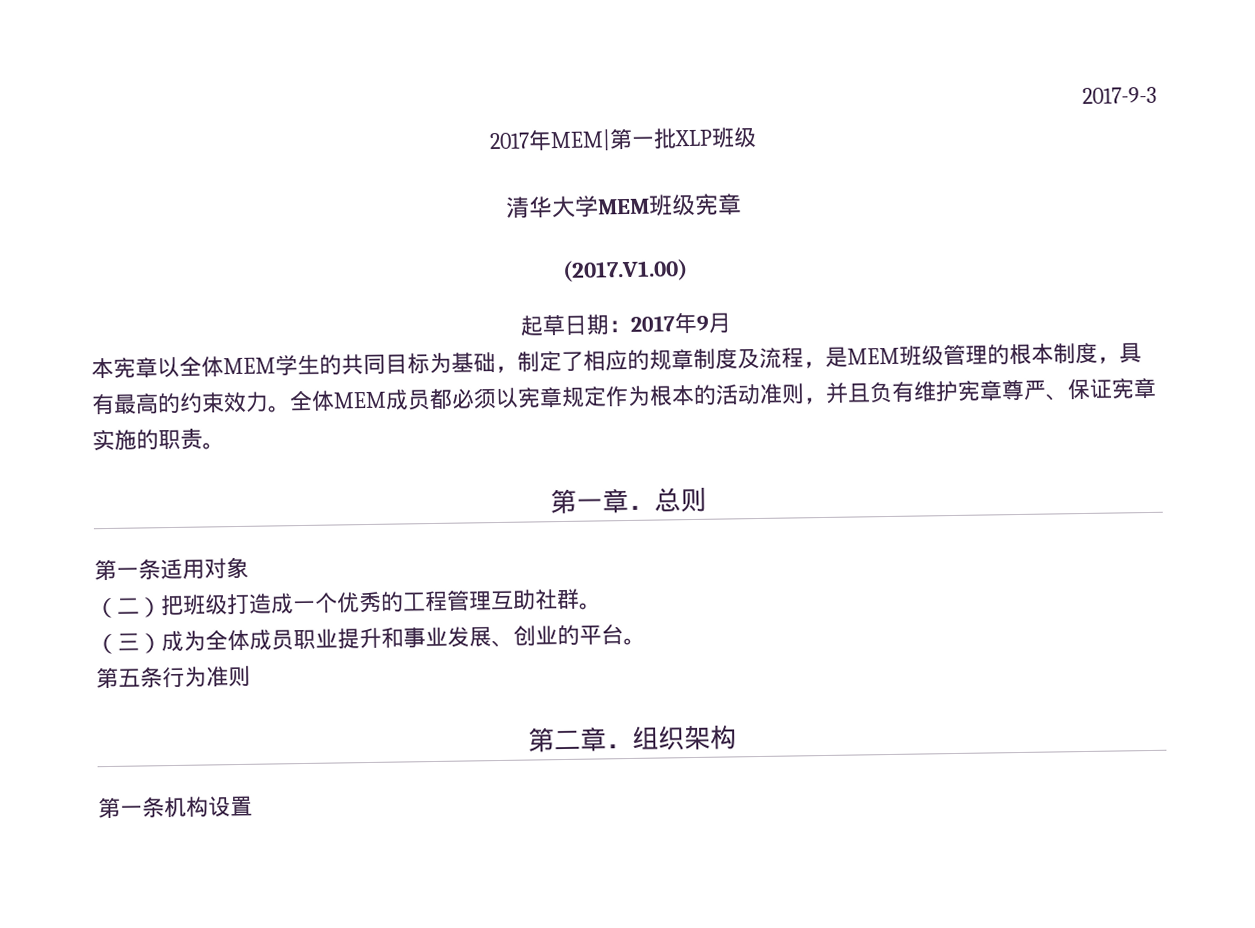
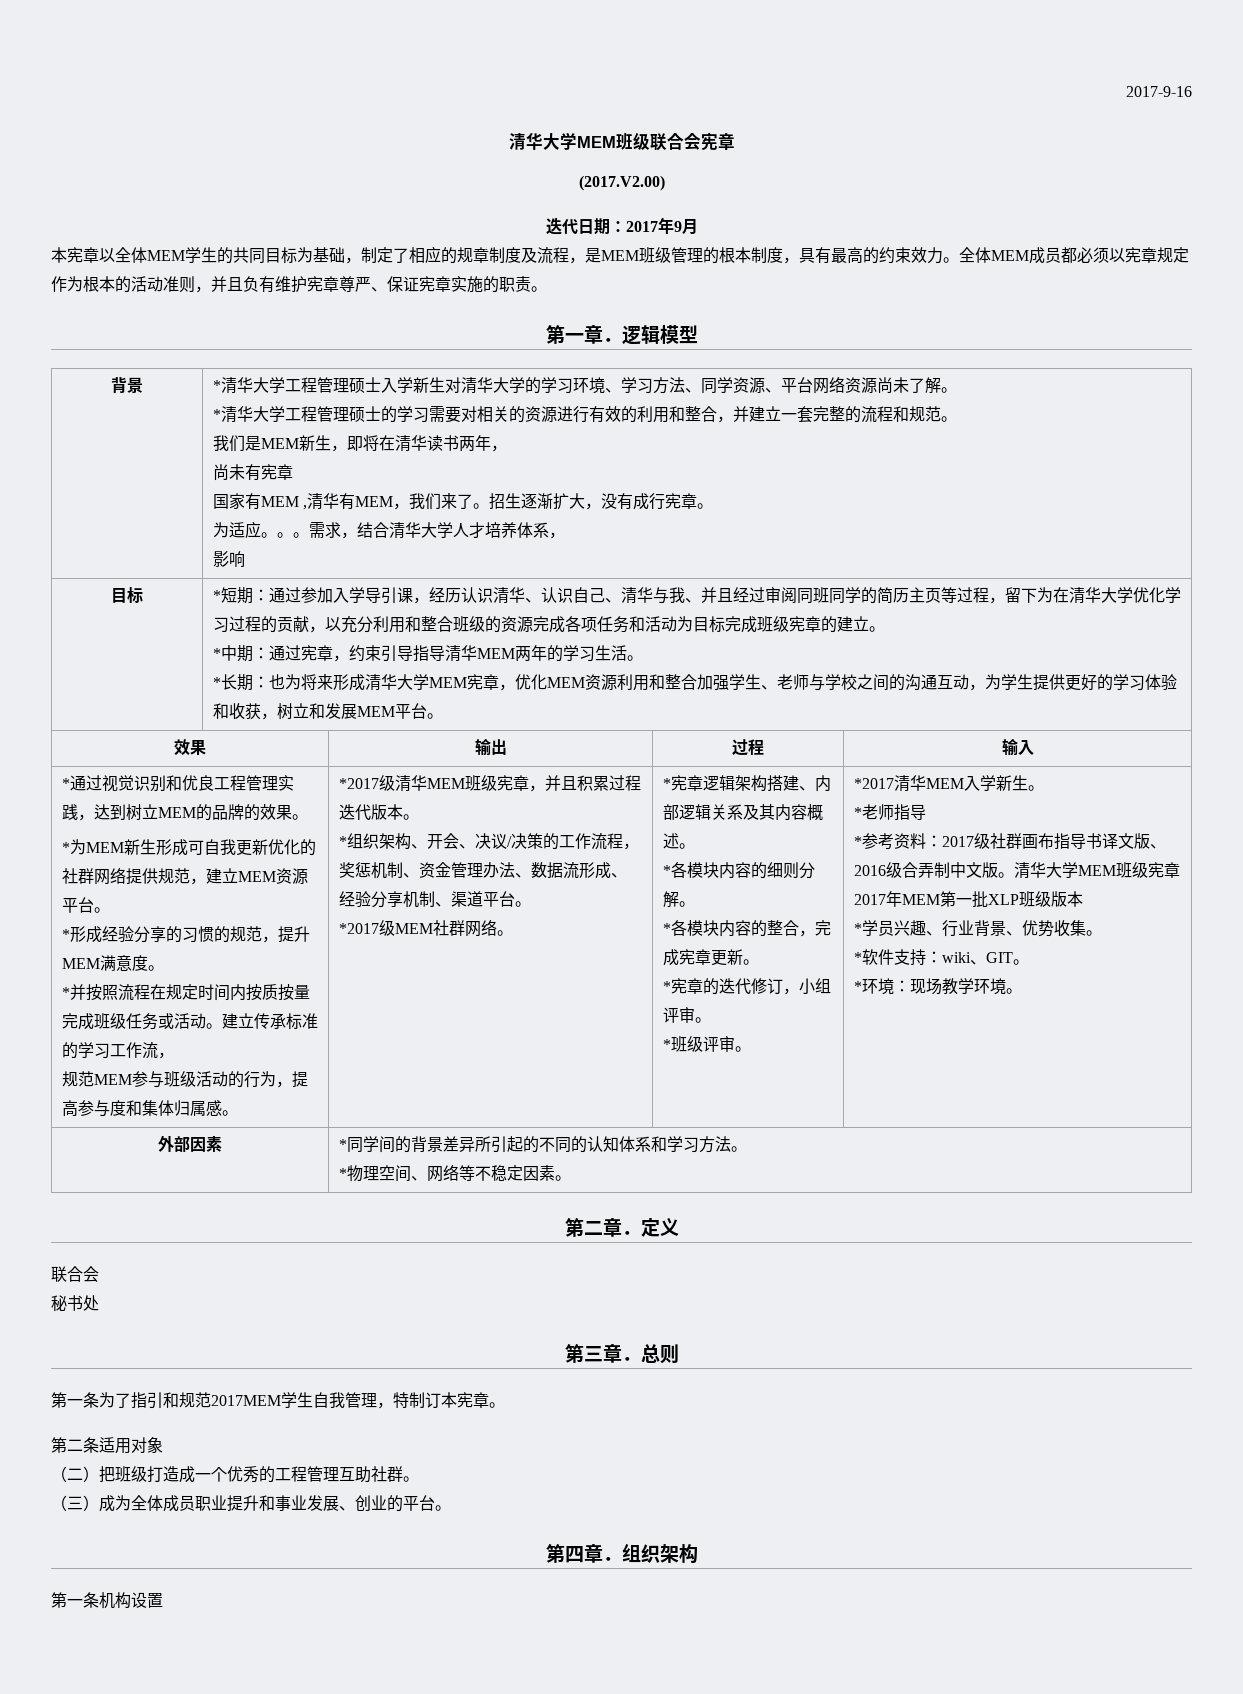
- 2017-9-3
- 2017年MEM|第一批XLP班级
- 清华大学MEM班级宪章
- (2017.V1.00)
- 起草日期：2017年9月
+ 2017-9-16
+ 清华大学MEM班级联合会宪章
+ (2017.V2.00)
+ 迭代日期：2017年9月
- 第一章．总则
- 第一条适用对象
+ 第一章．逻辑模型
+ 背景 | *清华大学工程管理硕士入学新生对清华大学的学习环境、学习方法、同学资源、平台网络资源尚未了解。
+ *清华大学工程管理硕士的学习需要对相关的资源进行有效的利用和整合，并建立一套完整的流程和规范。
+ 我们是MEM新生，即将在清华读书两年，
+ 尚未有宪章
+ 国家有MEM ,清华有MEM，我们来了。招生逐渐扩大，没有成行宪章。
+ 为适应。。。需求，结合清华大学人才培养体系，
+ 影响
+ 目标 | *短期：通过参加入学导引课，经历认识清华、认识自己、清华与我、并且经过审阅同班同学的简历主页等过程，留下为在清华大学优化学习过程的贡献，以充分利用和整合班级的资源完成各项任务和活动为目标完成班级宪章的建立。
+ *中期：通过宪章，约束引导指导清华MEM两年的学习生活。
+ *长期：也为将来形成清华大学MEM宪章，优化MEM资源利用和整合加强学生、老师与学校之间的沟通互动，为学生提供更好的学习体验和收获，树立和发展MEM平台。
+ 效果 | 输出 | 过程 | 输入
+ *通过视觉识别和优良工程管理实践，达到树立MEM的品牌的效果。
+ *为MEM新生形成可自我更新优化的社群网络提供规范，建立MEM资源平台。
+ *形成经验分享的习惯的规范，提升MEM满意度。
+ *并按照流程在规定时间内按质按量完成班级任务或活动。建立传承标准的学习工作流，
+ 规范MEM参与班级活动的行为，提高参与度和集体归属感。 | *2017级清华MEM班级宪章，并且积累过程迭代版本。
+ *组织架构、开会、决议/决策的工作流程，奖惩机制、资金管理办法、数据流形成、经验分享机制、渠道平台。
+ *2017级MEM社群网络。 | *宪章逻辑架构搭建、内部逻辑关系及其内容概述。
+ *各模块内容的细则分解。
+ *各模块内容的整合，完成宪章更新。
+ *宪章的迭代修订，小组评审。
+ *班级评审。 | *2017清华MEM入学新生。
+ *老师指导
+ *参考资料：2017级社群画布指导书译文版、2016级合弄制中文版。清华大学MEM班级宪章2017年MEM第一批XLP班级版本
+ *学员兴趣、行业背景、优势收集。
+ *软件支持：wiki、GIT。
+ *环境：现场教学环境。
+ 外部因素 | *同学间的背景差异所引起的不同的认知体系和学习方法。
+ *物理空间、网络等不稳定因素。
+ 第二章．定义
+ 联合会
+ 秘书处
+ 第三章．总则
+ 第一条为了指引和规范2017MEM学生自我管理，特制订本宪章。
+ 第二条适用对象
- 第五条行为准则
- 第二章．组织架构
+ 第四章．组织架构

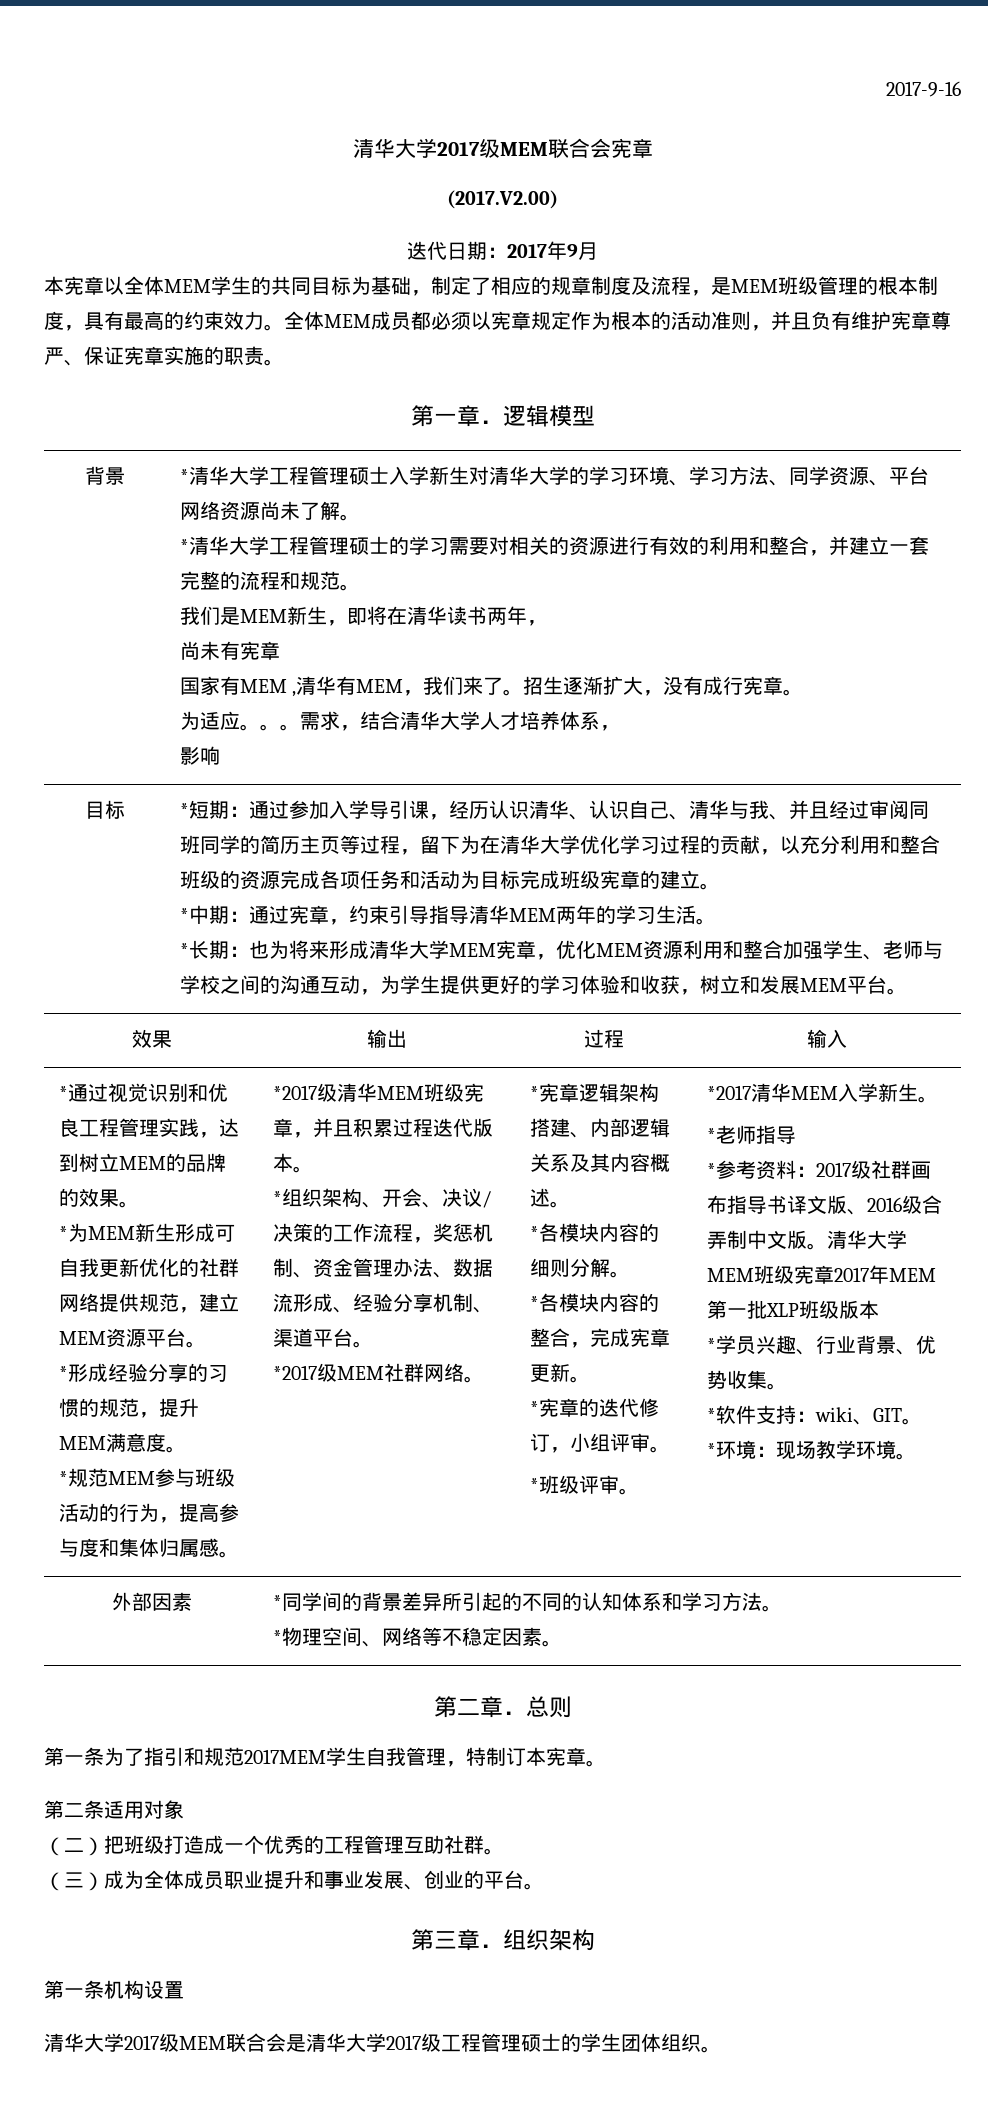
- 清华大学MEM班级联合会宪章
+ 清华大学2017级MEM联合会宪章
- *并按照流程在规定时间内按质按量完成班级任务或活动。建立传承标准的学习工作流，
- 规范MEM参与班级活动的行为，提高参与度和集体归属感。
+ *规范MEM参与班级活动的行为，提高参与度和集体归属感。
- 第二章．定义
- 联合会
- 秘书处
- 第三章．总则
+ 第二章．总则
- 第四章．组织架构
+ 第三章．组织架构
+ 清华大学2017级MEM联合会是清华大学2017级工程管理硕士的学生团体组织。

